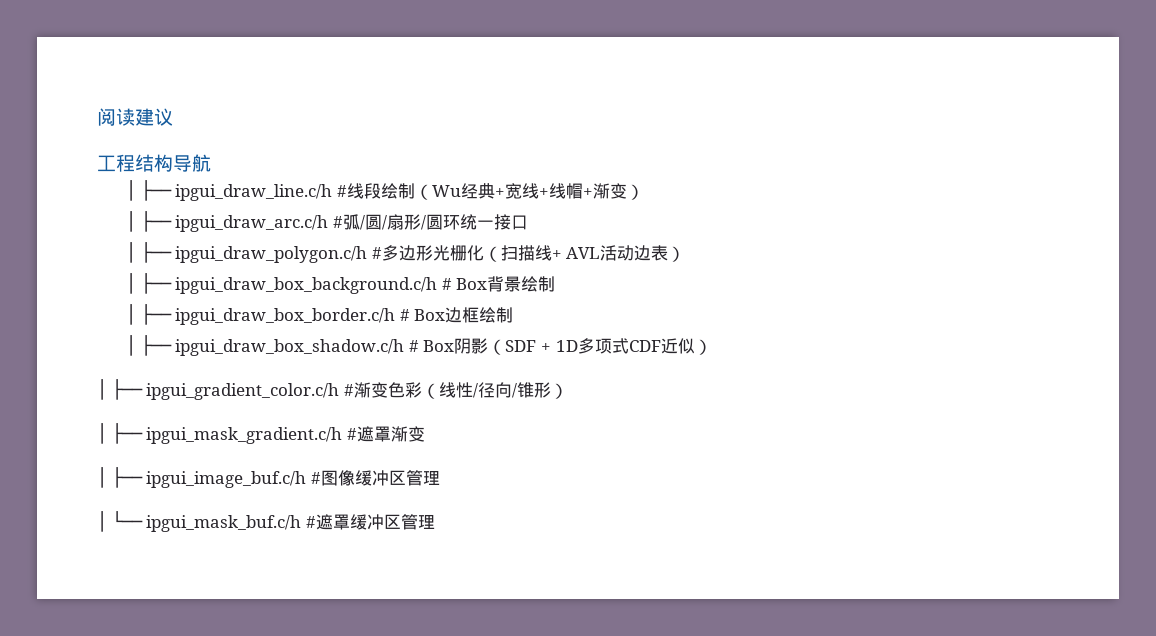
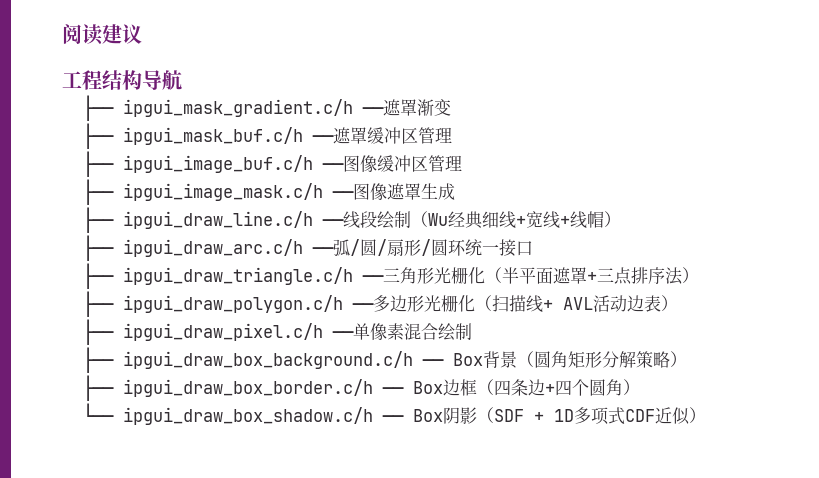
- │ ├── ipgui_draw_line.c/h #线段绘制（Wu经典+宽线+线帽+渐变）
- │ ├── ipgui_draw_arc.c/h #弧/圆/扇形/圆环统一接口
+ ├── ipgui_mask_gradient.c/h ──遮罩渐变
+ ├── ipgui_mask_buf.c/h ──遮罩缓冲区管理
+ ├── ipgui_image_buf.c/h ──图像缓冲区管理
+ ├── ipgui_image_mask.c/h ──图像遮罩生成
+ ├── ipgui_draw_line.c/h ──线段绘制（Wu经典细线+宽线+线帽）
+ ├── ipgui_draw_arc.c/h ──弧/圆/扇形/圆环统一接口
- │ ├── ipgui_draw_polygon.c/h #多边形光栅化（扫描线+ AVL活动边表）
+ ├── ipgui_draw_triangle.c/h ──三角形光栅化（半平面遮罩+三点排序法）
+ ├── ipgui_draw_polygon.c/h ──多边形光栅化（扫描线+ AVL活动边表）
- │ ├── ipgui_draw_box_background.c/h # Box背景绘制
- │ ├── ipgui_draw_box_border.c/h # Box边框绘制
- │ ├── ipgui_draw_box_shadow.c/h # Box阴影（SDF + 1D多项式CDF近似）
+ ├── ipgui_draw_pixel.c/h ──单像素混合绘制
+ ├── ipgui_draw_box_background.c/h ── Box背景（圆角矩形分解策略）
+ ├── ipgui_draw_box_border.c/h ── Box边框（四条边+四个圆角）
+ └── ipgui_draw_box_shadow.c/h ── Box阴影（SDF + 1D多项式CDF近似）
- │ ├── ipgui_gradient_color.c/h #渐变色彩（线性/径向/锥形）
- │ ├── ipgui_mask_gradient.c/h #遮罩渐变
- │ ├── ipgui_image_buf.c/h #图像缓冲区管理
- │ └── ipgui_mask_buf.c/h #遮罩缓冲区管理

